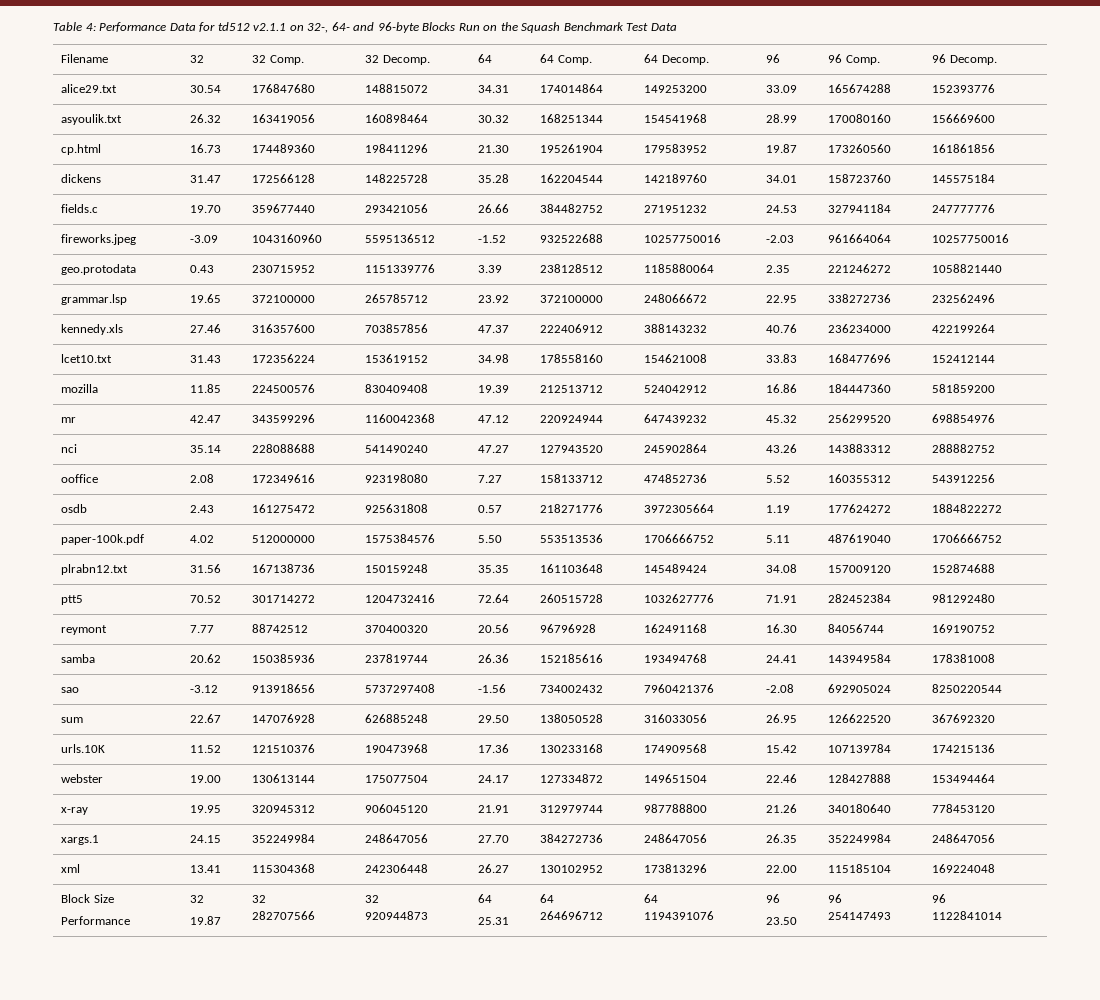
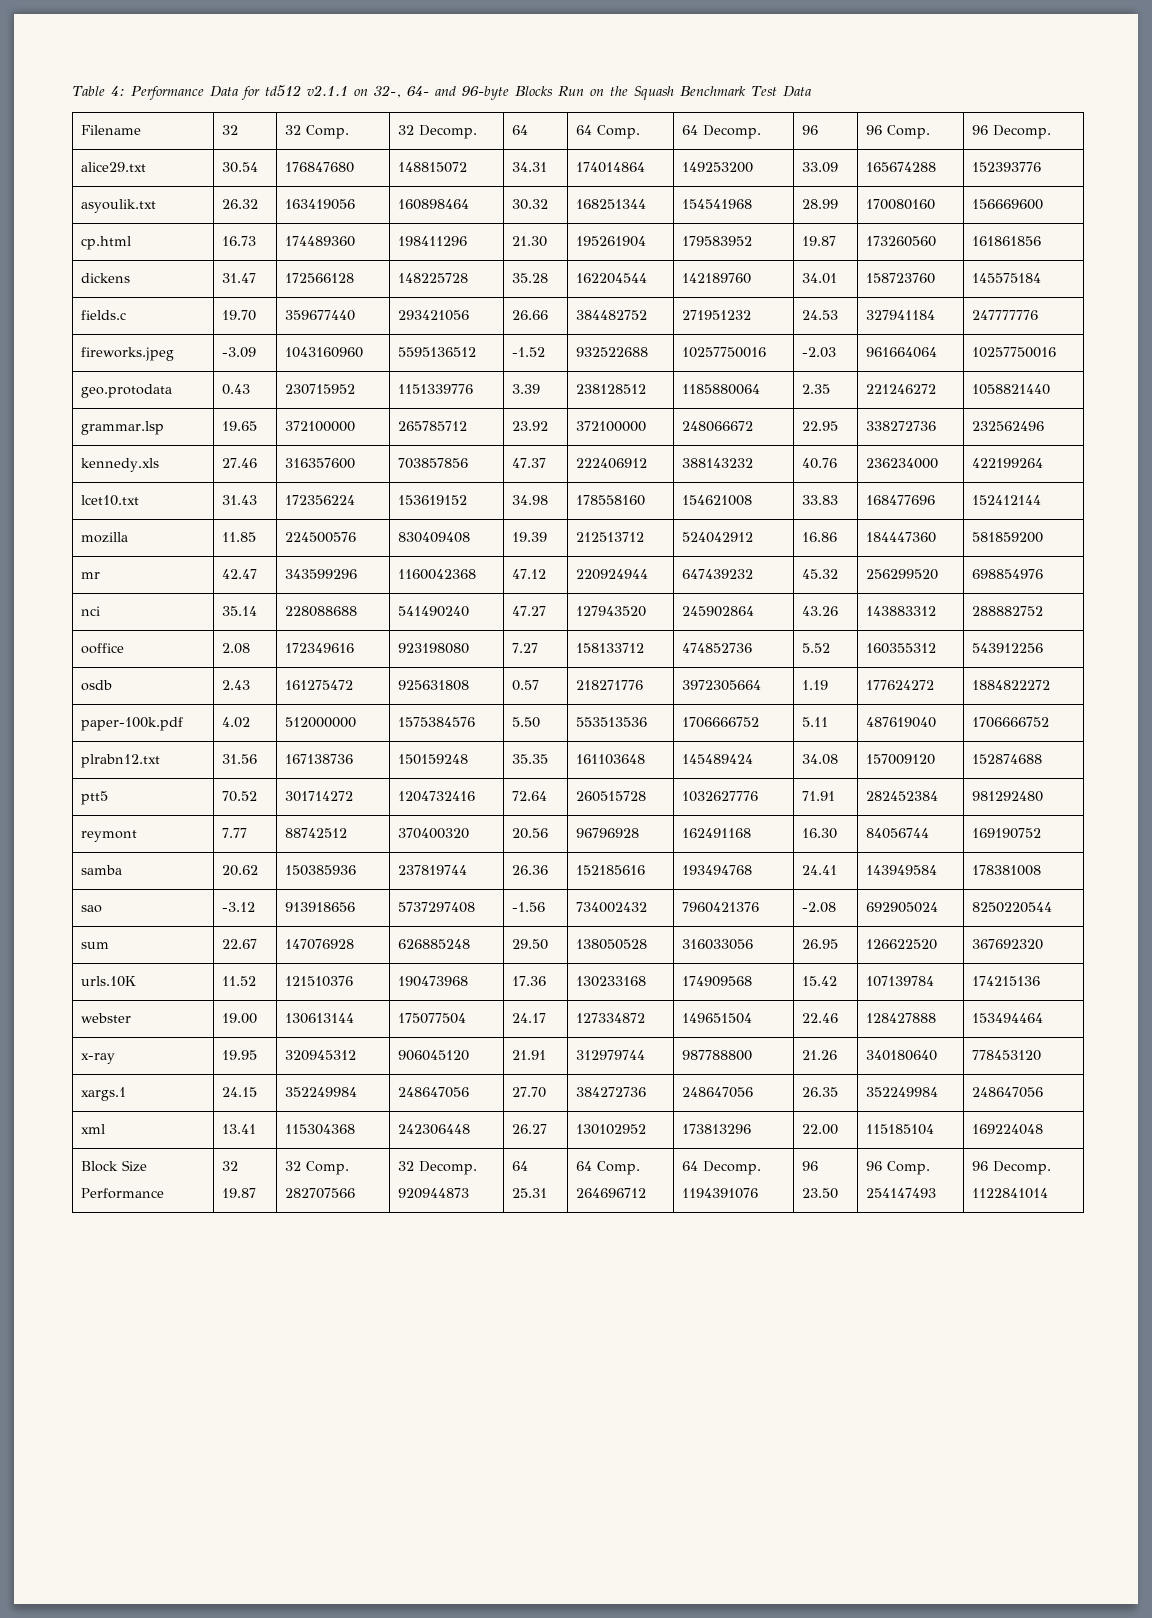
  Block Size
  Performance | 32
- 19.87 | 32
- 282707566 | 32
+ 19.87 | 32 Comp.
+ 282707566 | 32 Decomp.
  920944873 | 64
- 25.31 | 64
- 264696712 | 64
+ 25.31 | 64 Comp.
+ 264696712 | 64 Decomp.
  1194391076 | 96
- 23.50 | 96
- 254147493 | 96
+ 23.50 | 96 Comp.
+ 254147493 | 96 Decomp.

